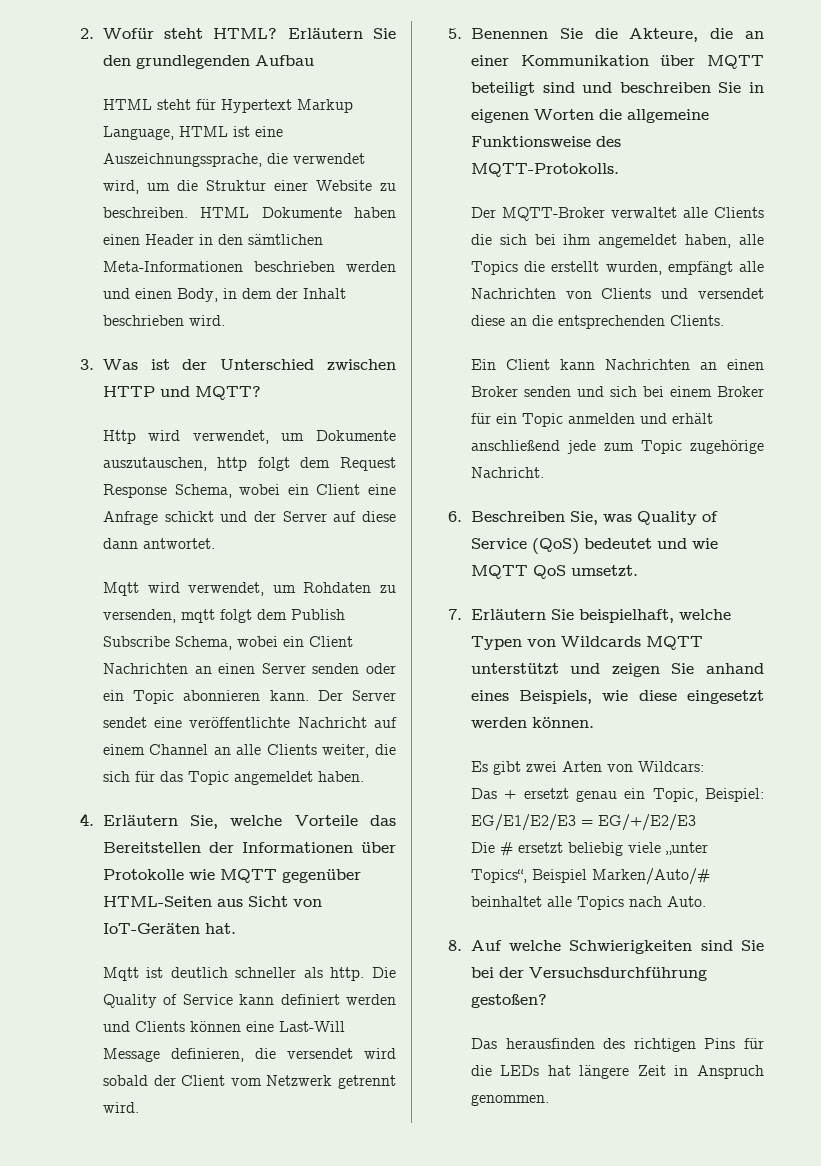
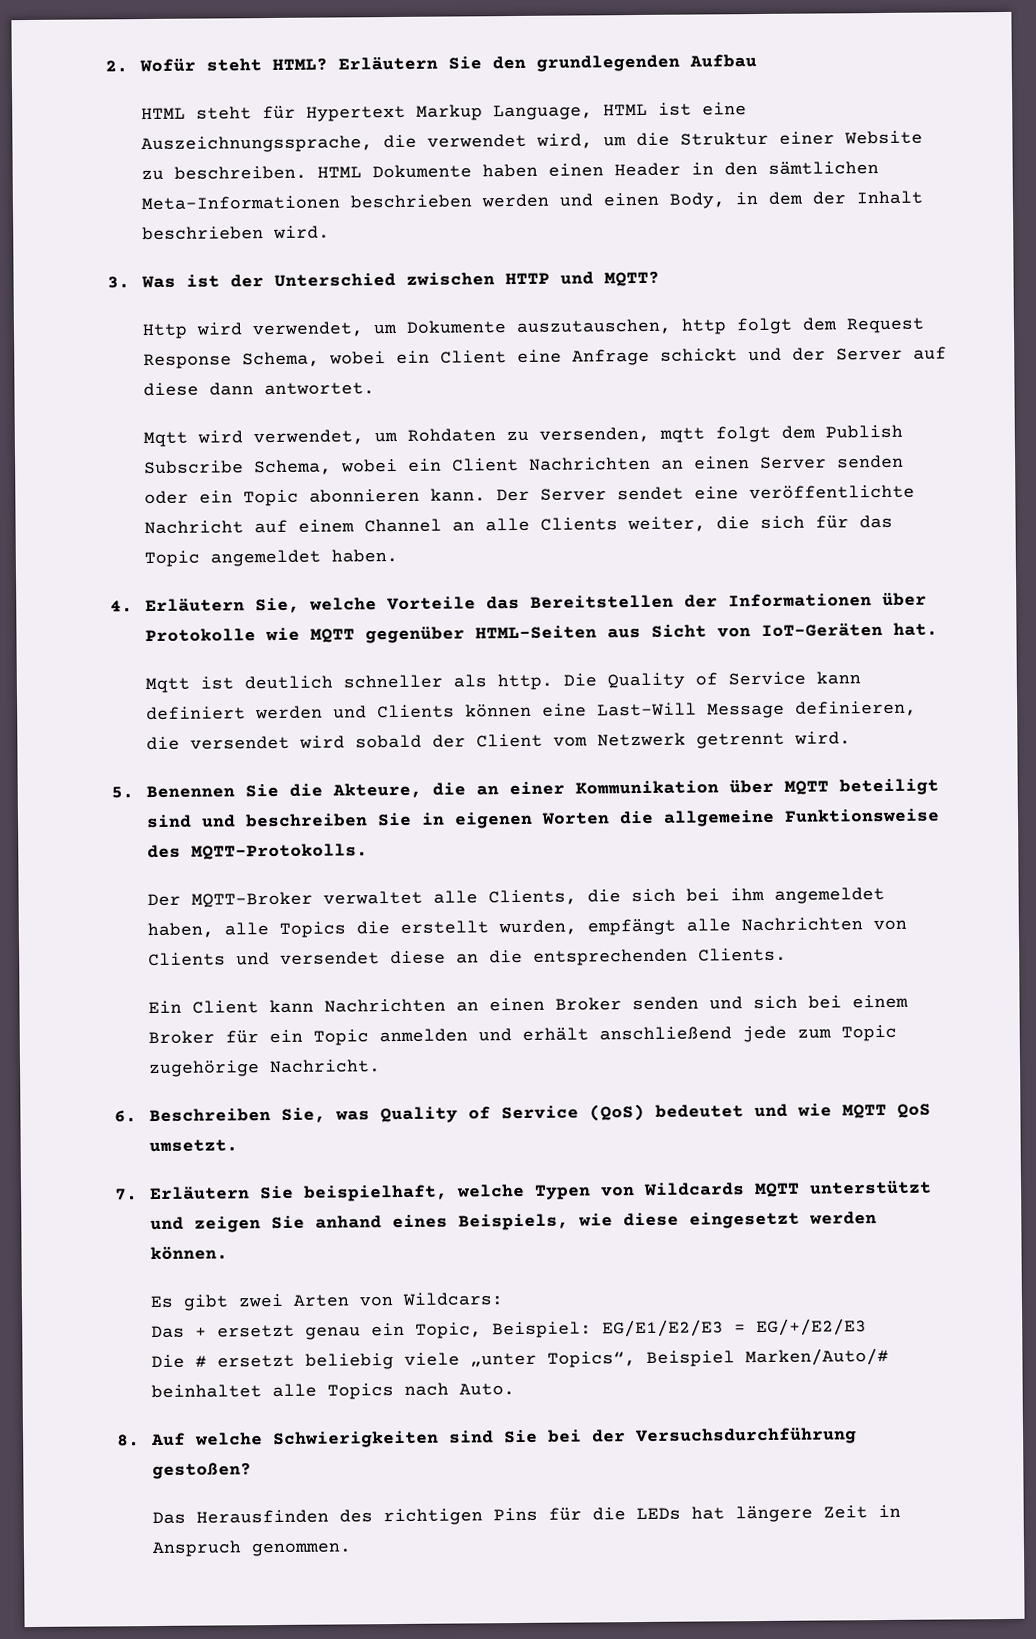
- Der MQTT-Broker verwaltet alle Clients die sich bei ihm angemeldet haben, alle Topics die erstellt wurden, empfängt alle Nachrichten von Clients und versendet diese an die entsprechenden Clients.
+ Der MQTT-Broker verwaltet alle Clients, die sich bei ihm angemeldet haben, alle Topics die erstellt wurden, empfängt alle Nachrichten von Clients und versendet diese an die entsprechenden Clients.
- Das herausfinden des richtigen Pins für die LEDs hat längere Zeit in Anspruch genommen.
+ Das Herausfinden des richtigen Pins für die LEDs hat längere Zeit in Anspruch genommen.

